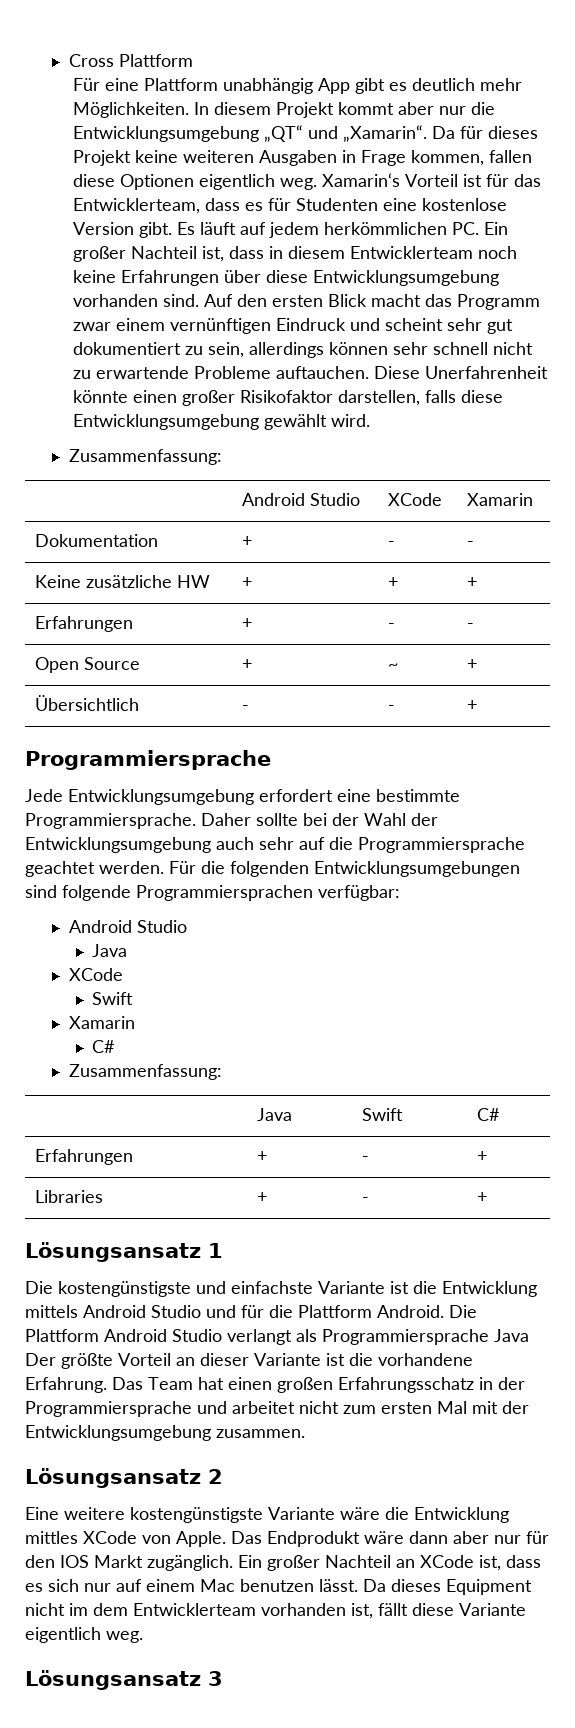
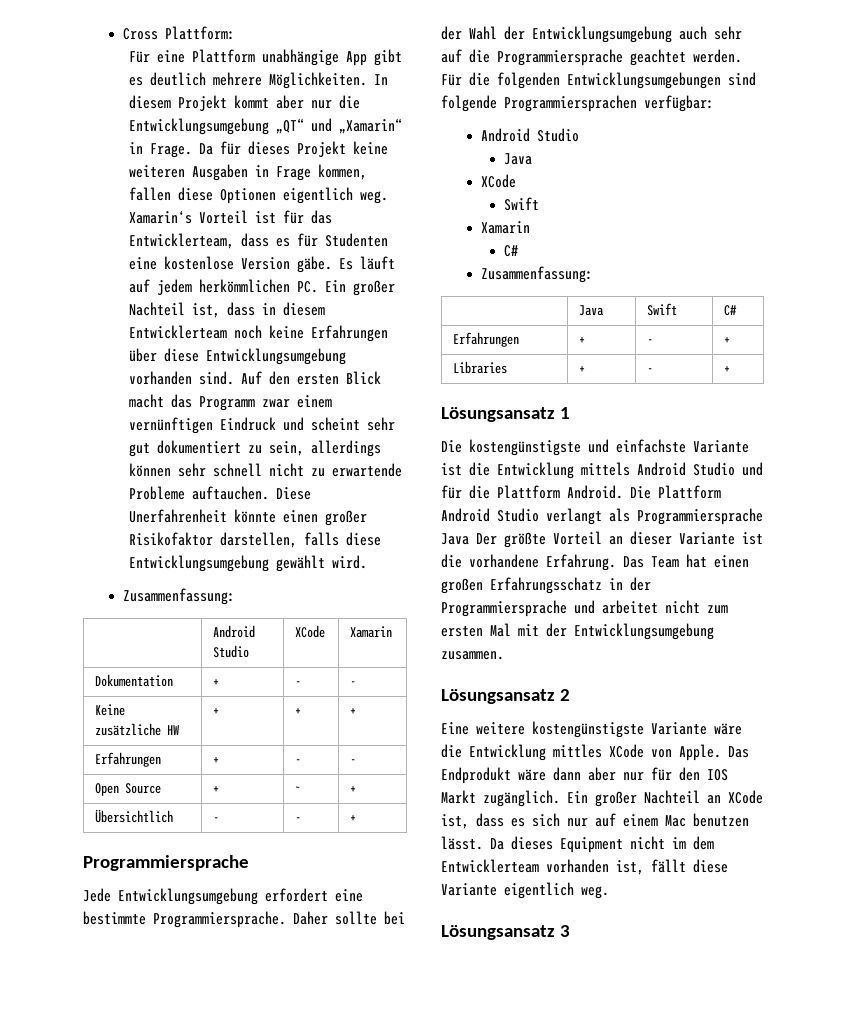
- Cross Plattform
+ Cross Plattform:
- Für eine Plattform unabhängig App gibt es deutlich mehr Möglichkeiten.
+ Für eine Plattform unabhängige App gibt es deutlich mehrere Möglichkeiten.
- In diesem Projekt kommt aber nur die Entwicklungsumgebung „QT“ und „Xamarin“.
+ In diesem Projekt kommt aber nur die Entwicklungsumgebung „QT“ und „Xamarin“ in Frage.
- Xamarin‘s Vorteil ist für das Entwicklerteam, dass es für Studenten eine kostenlose Version gibt.
+ Xamarin‘s Vorteil ist für das Entwicklerteam, dass es für Studenten eine kostenlose Version gäbe.

